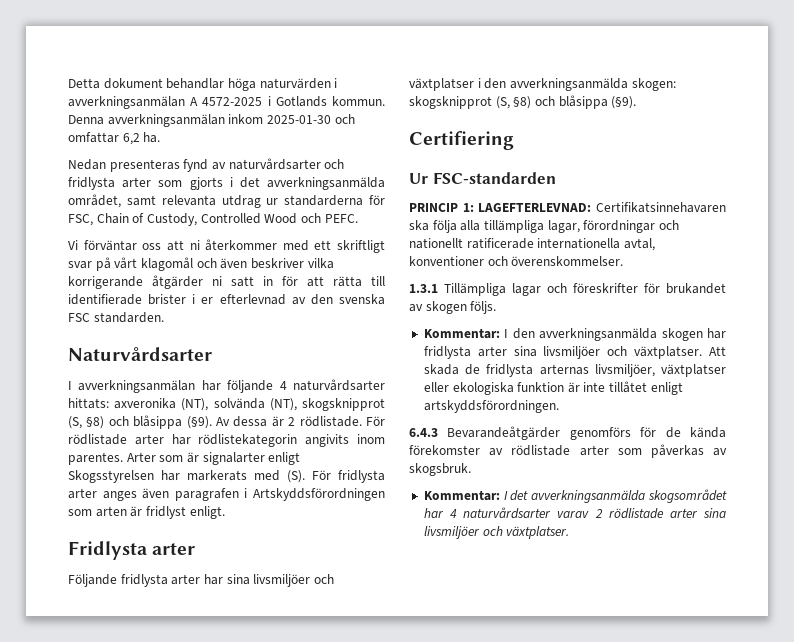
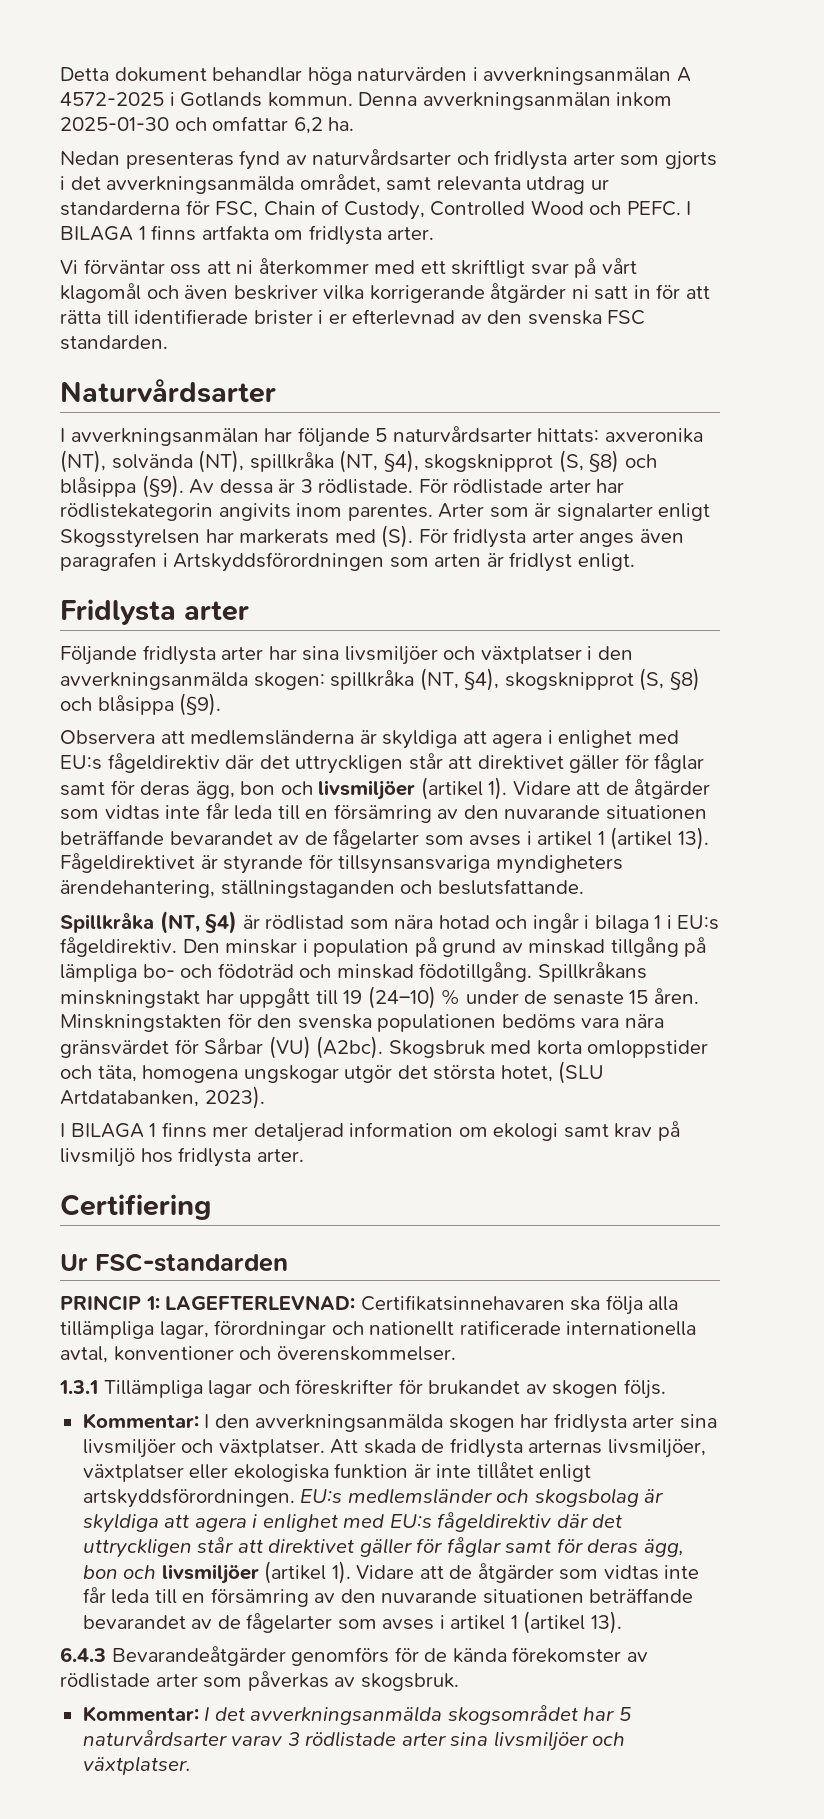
+ I BILAGA 1 finns artfakta om fridlysta arter.
- I avverkningsanmälan har följande 4 naturvårdsarter hittats: axveronika (NT), solvända (NT), skogsknipprot (S, §8) och blåsippa (§9).
+ I avverkningsanmälan har följande 5 naturvårdsarter hittats: axveronika (NT), solvända (NT), spillkråka (NT, §4), skogsknipprot (S, §8) och blåsippa (§9).
- Av dessa är 2 rödlistade.
+ Av dessa är 3 rödlistade.
- Följande fridlysta arter har sina livsmiljöer och växtplatser i den avverkningsanmälda skogen: skogsknipprot (S, §8) och blåsippa (§9).
+ Följande fridlysta arter har sina livsmiljöer och växtplatser i den avverkningsanmälda skogen: spillkråka (NT, §4), skogsknipprot (S, §8) och blåsippa (§9).
+ Observera att medlemsländerna är skyldiga att agera i enlighet med EU:s fågeldirektiv där det uttryckligen står att direktivet gäller för fåglar samt för deras ägg, bon och livsmiljöer (artikel 1). Vidare att de åtgärder som vidtas inte får leda till en försämring av den nuvarande situationen beträffande bevarandet av de fågelarter som avses i artikel 1 (artikel 13). Fågeldirektivet är styrande för tillsynsansvariga myndigheters ärendehantering, ställningstaganden och beslutsfattande.
+ Spillkråka (NT, §4) är rödlistad som nära hotad och ingår i bilaga 1 i EU:s fågeldirektiv. Den minskar i population på grund av minskad tillgång på lämpliga bo- och födoträd och minskad födotillgång. Spillkråkans minskningstakt har uppgått till 19 (24–10) % under de senaste 15 åren. Minskningstakten för den svenska populationen bedöms vara nära gränsvärdet för Sårbar (VU) (A2bc). Skogsbruk med korta omloppstider och täta, homogena ungskogar utgör det största hotet, (SLU Artdatabanken, 2023).
+ I BILAGA 1 finns mer detaljerad information om ekologi samt krav på livsmiljö hos fridlysta arter.
+ EU:s medlemsländer och skogsbolag är skyldiga att agera i enlighet med EU:s fågeldirektiv där det uttryckligen står att direktivet gäller för fåglar samt för deras ägg, bon och livsmiljöer (artikel 1). Vidare att de åtgärder som vidtas inte får leda till en försämring av den nuvarande situationen beträffande bevarandet av de fågelarter som avses i artikel 1 (artikel 13).
- Kommentar: I det avverkningsanmälda skogsområdet har 4 naturvårdsarter varav 2 rödlistade arter sina livsmiljöer och växtplatser.
+ Kommentar: I det avverkningsanmälda skogsområdet har 5 naturvårdsarter varav 3 rödlistade arter sina livsmiljöer och växtplatser.

